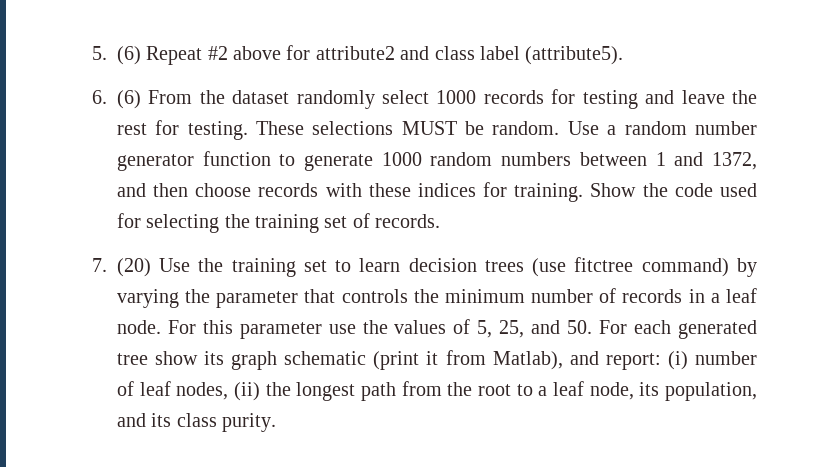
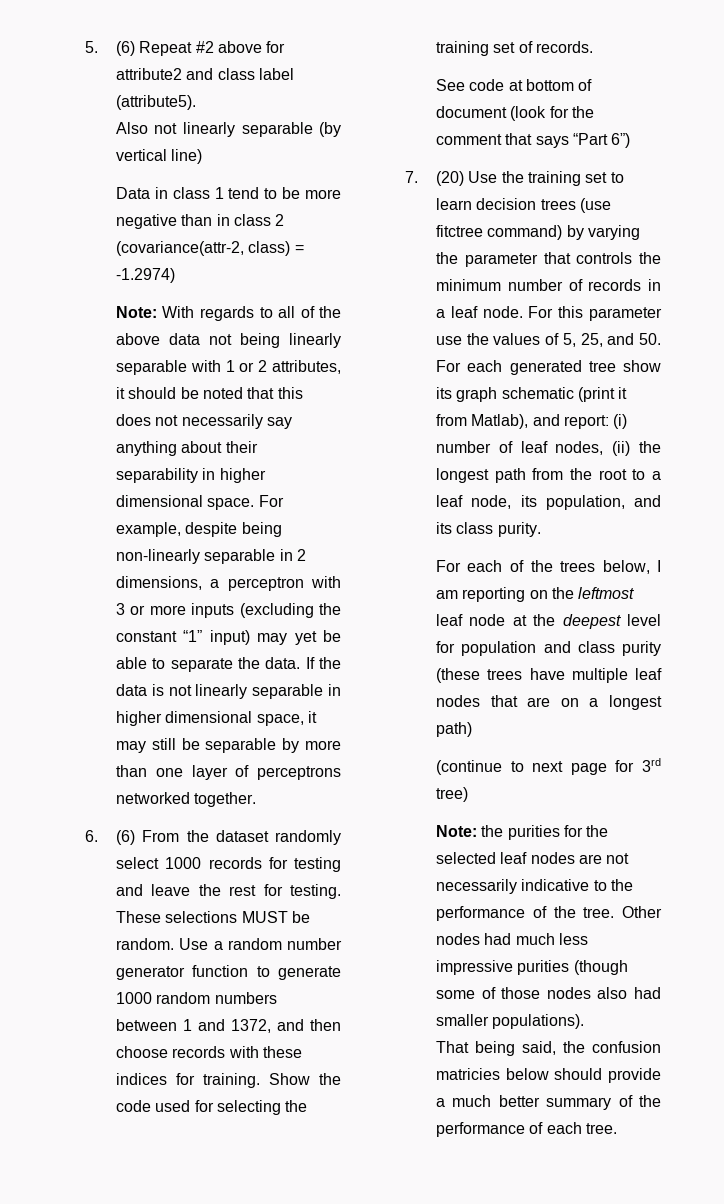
+ Also not linearly separable (by vertical line)
+ Data in class 1 tend to be more negative than in class 2 (covariance(attr-2, class) = -1.2974)
+ Note: With regards to all of the above data not being linearly separable with 1 or 2 attributes, it should be noted that this does not necessarily say anything about their separability in higher dimensional space. For example, despite being non-linearly separable in 2 dimensions, a perceptron with 3 or more inputs (excluding the constant “1” input) may yet be able to separate the data. If the data is not linearly separable in higher dimensional space, it may still be separable by more than one layer of perceptrons networked together.
+ See code at bottom of document (look for the comment that says “Part 6”)
+ For each of the trees below, I am reporting on the leftmost leaf node at the deepest level for population and class purity (these trees have multiple leaf nodes that are on a longest path)
+ (continue to next page for 3rd tree)
+ Note: the purities for the selected leaf nodes are not necessarily indicative to the performance of the tree. Other nodes had much less impressive purities (though some of those nodes also had smaller populations).
+ That being said, the confusion matricies below should provide a much better summary of the performance of each tree.

